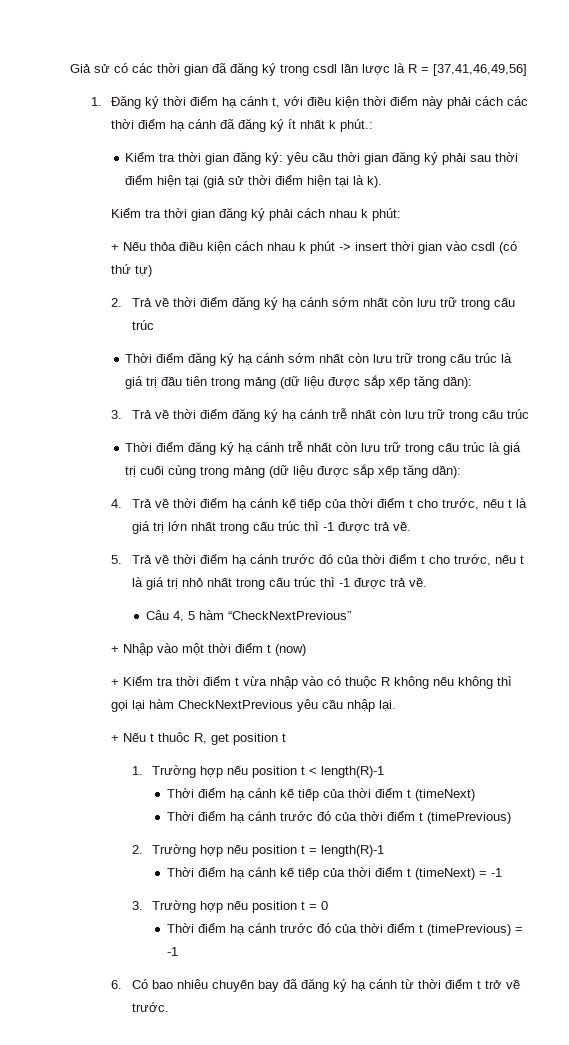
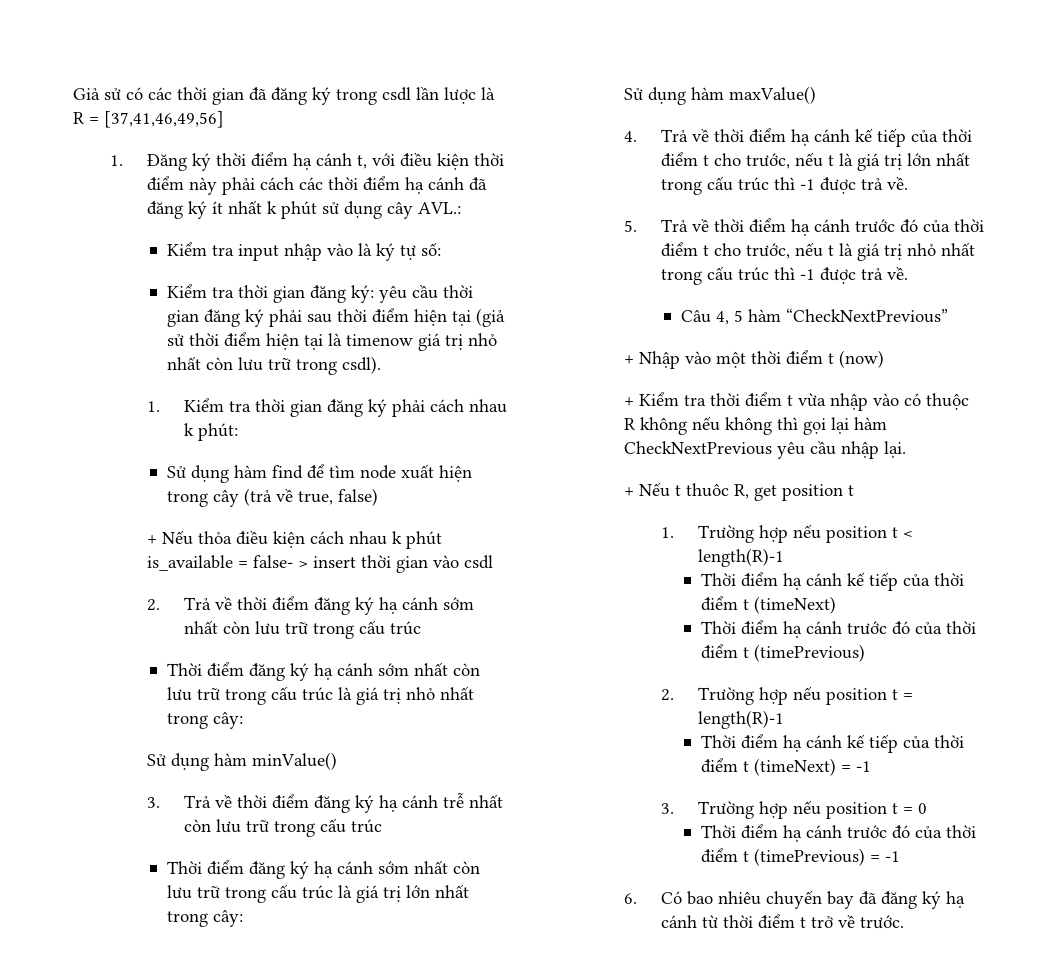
- 1. Đăng ký thời điểm hạ cánh t, với điều kiện thời điểm này phải cách các thời điểm hạ cánh đã đăng ký ít nhất k phút.:
+ 1. Đăng ký thời điểm hạ cánh t, với điều kiện thời điểm này phải cách các thời điểm hạ cánh đã đăng ký ít nhất k phút sử dụng cây AVL.:
+ Kiểm tra input nhập vào là ký tự số:
- Kiểm tra thời gian đăng ký: yêu cầu thời gian đăng ký phải sau thời điểm hiện tại (giả sử thời điểm hiện tại là k).
- Kiểm tra thời gian đăng ký phải cách nhau k phút:
+ Kiểm tra thời gian đăng ký: yêu cầu thời gian đăng ký phải sau thời điểm hiện tại (giả sử thời điểm hiện tại là timenow giá trị nhỏ nhất còn lưu trữ trong csdl).
+ 1. Kiểm tra thời gian đăng ký phải cách nhau k phút:
+ Sử dụng hàm find để tìm node xuất hiện trong cây (trả về true, false)
- + Nếu thỏa điều kiện cách nhau k phút -> insert thời gian vào csdl (có thứ tự)
+ + Nếu thỏa điều kiện cách nhau k phút is_available = false- > insert thời gian vào csdl
- Thời điểm đăng ký hạ cánh sớm nhất còn lưu trữ trong cấu trúc là giá trị đầu tiên trong mảng (dữ liệu được sắp xếp tăng dần):
+ Thời điểm đăng ký hạ cánh sớm nhất còn lưu trữ trong cấu trúc là giá trị nhỏ nhất trong cây:
+ Sử dụng hàm minValue()
- Thời điểm đăng ký hạ cánh trễ nhất còn lưu trữ trong cấu trúc là giá trị cuối cùng trong mảng (dữ liệu được sắp xếp tăng dần):
+ Thời điểm đăng ký hạ cánh sớm nhất còn lưu trữ trong cấu trúc là giá trị lớn nhất trong cây:
+ Sử dụng hàm maxValue()

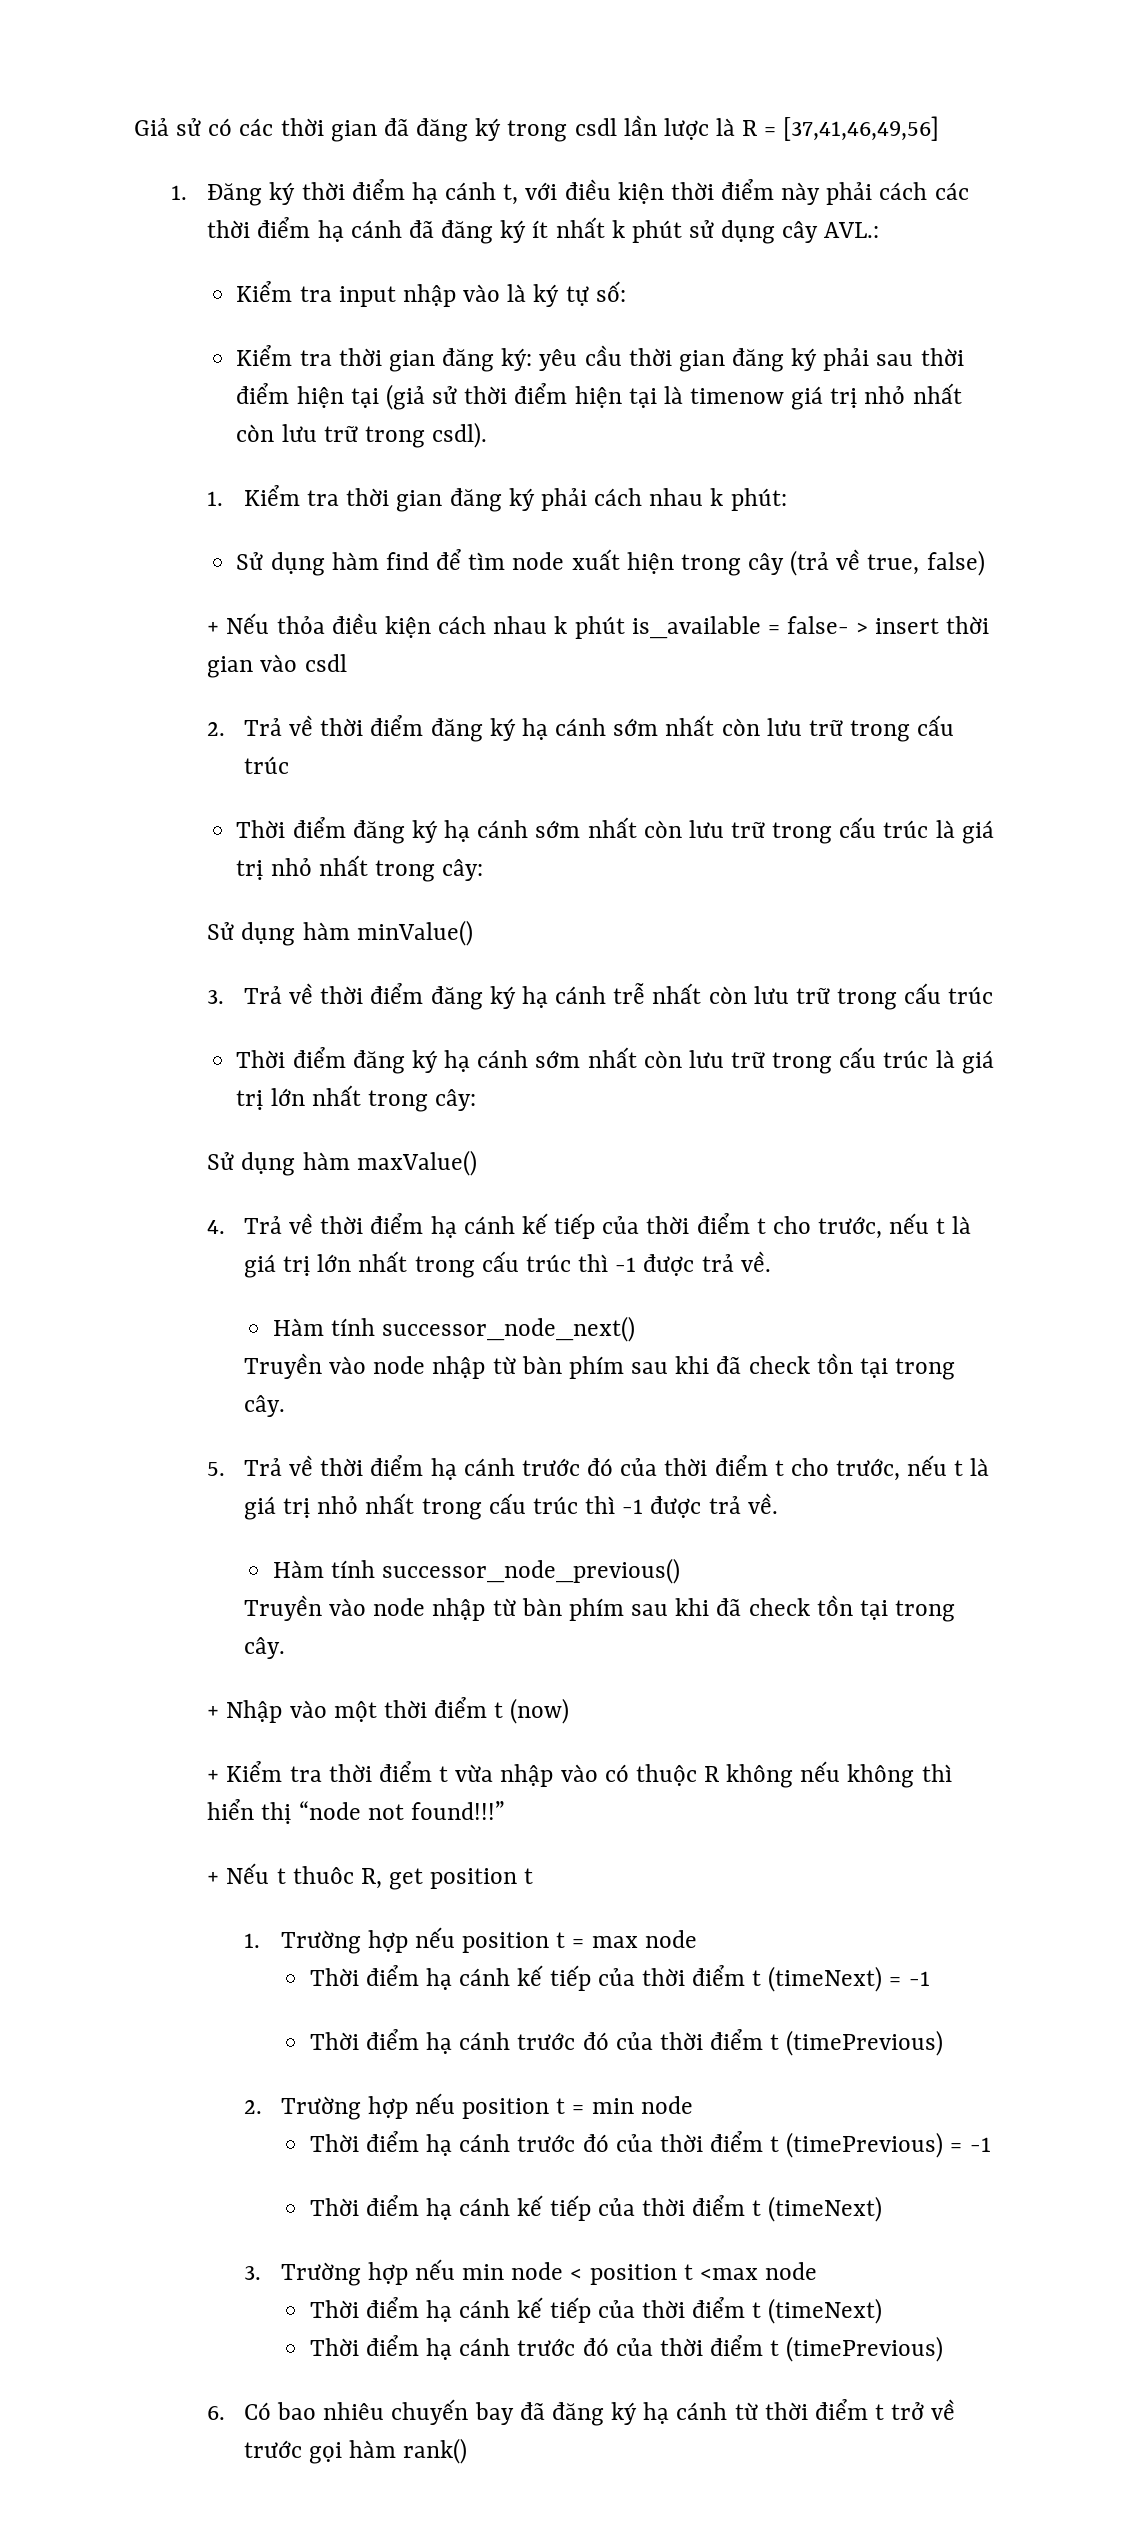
+ Hàm tính successor_node_next()
+ Truyền vào node nhập từ bàn phím sau khi đã check tồn tại trong cây.
- Câu 4, 5 hàm “CheckNextPrevious”
+ Hàm tính successor_node_previous()
+ Truyền vào node nhập từ bàn phím sau khi đã check tồn tại trong cây.
- + Kiểm tra thời điểm t vừa nhập vào có thuộc R không nếu không thì gọi lại hàm CheckNextPrevious yêu cầu nhập lại.
+ + Kiểm tra thời điểm t vừa nhập vào có thuộc R không nếu không thì hiển thị “node not found!!!”
- 1. Trường hợp nếu position t < length(R)-1
+ 1. Trường hợp nếu position t = max node
+ Thời điểm hạ cánh kế tiếp của thời điểm t (timeNext) = -1
+ Thời điểm hạ cánh trước đó của thời điểm t (timePrevious)
+ 2. Trường hợp nếu position t = min node
+ Thời điểm hạ cánh trước đó của thời điểm t (timePrevious) = -1
+ Thời điểm hạ cánh kế tiếp của thời điểm t (timeNext)
+ 3. Trường hợp nếu min node < position t <max node
- 2. Trường hợp nếu position t = length(R)-1
- Thời điểm hạ cánh kế tiếp của thời điểm t (timeNext) = -1
- 3. Trường hợp nếu position t = 0
- Thời điểm hạ cánh trước đó của thời điểm t (timePrevious) = -1
- 6. Có bao nhiêu chuyến bay đã đăng ký hạ cánh từ thời điểm t trở về trước.
+ 6. Có bao nhiêu chuyến bay đã đăng ký hạ cánh từ thời điểm t trở về trước gọi hàm rank()

